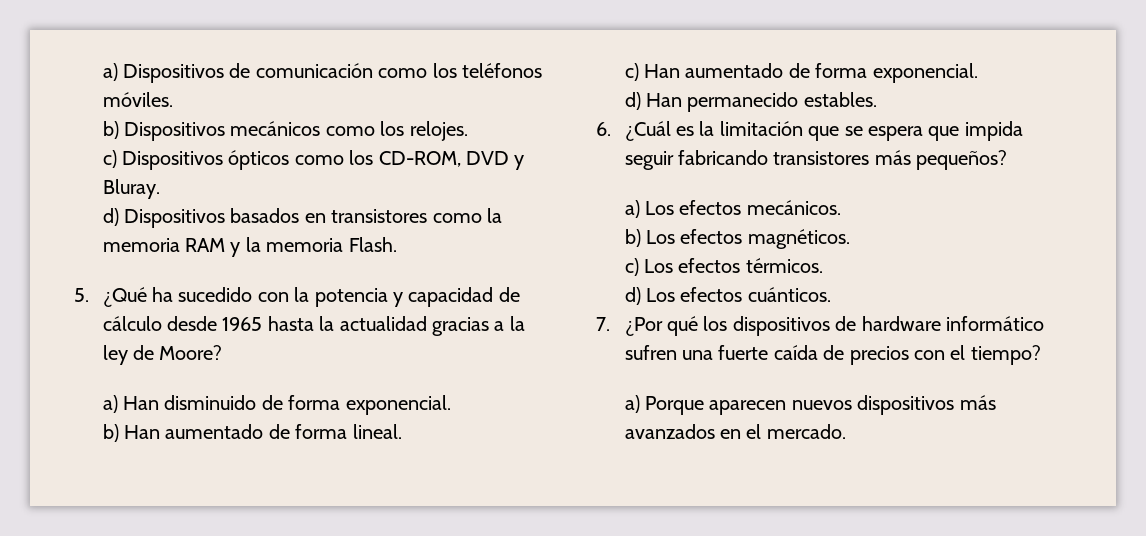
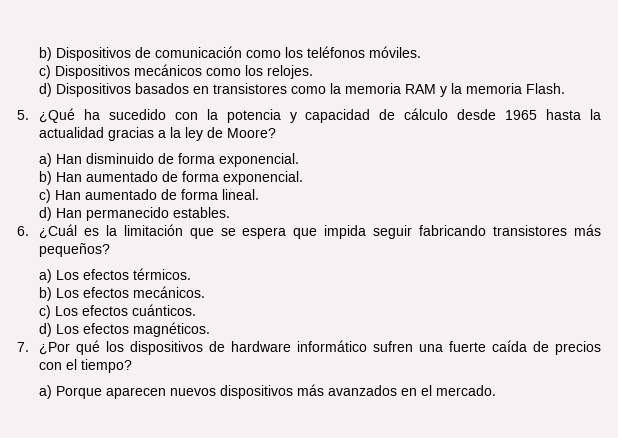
- a) Dispositivos de comunicación como los teléfonos móviles.
+ b) Dispositivos de comunicación como los teléfonos móviles.
- b) Dispositivos mecánicos como los relojes.
+ c) Dispositivos mecánicos como los relojes.
- c) Dispositivos ópticos como los CD-ROM, DVD y Bluray.
- b) Han aumentado de forma lineal.
+ b) Han aumentado de forma exponencial.
- c) Han aumentado de forma exponencial.
+ c) Han aumentado de forma lineal.
- a) Los efectos mecánicos.
+ a) Los efectos térmicos.
- b) Los efectos magnéticos.
+ b) Los efectos mecánicos.
- c) Los efectos térmicos.
+ c) Los efectos cuánticos.
- d) Los efectos cuánticos.
+ d) Los efectos magnéticos.

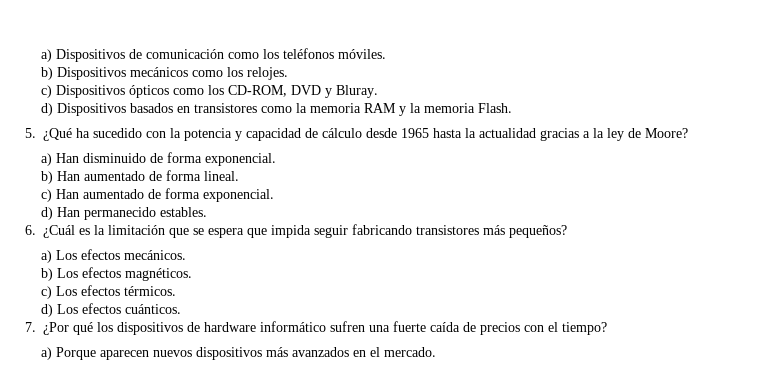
- b) Dispositivos de comunicación como los teléfonos móviles.
+ a) Dispositivos de comunicación como los teléfonos móviles.
- c) Dispositivos mecánicos como los relojes.
+ b) Dispositivos mecánicos como los relojes.
+ c) Dispositivos ópticos como los CD-ROM, DVD y Bluray.
- b) Han aumentado de forma exponencial.
+ b) Han aumentado de forma lineal.
- c) Han aumentado de forma lineal.
+ c) Han aumentado de forma exponencial.
- a) Los efectos térmicos.
+ a) Los efectos mecánicos.
- b) Los efectos mecánicos.
+ b) Los efectos magnéticos.
- c) Los efectos cuánticos.
+ c) Los efectos térmicos.
- d) Los efectos magnéticos.
+ d) Los efectos cuánticos.

